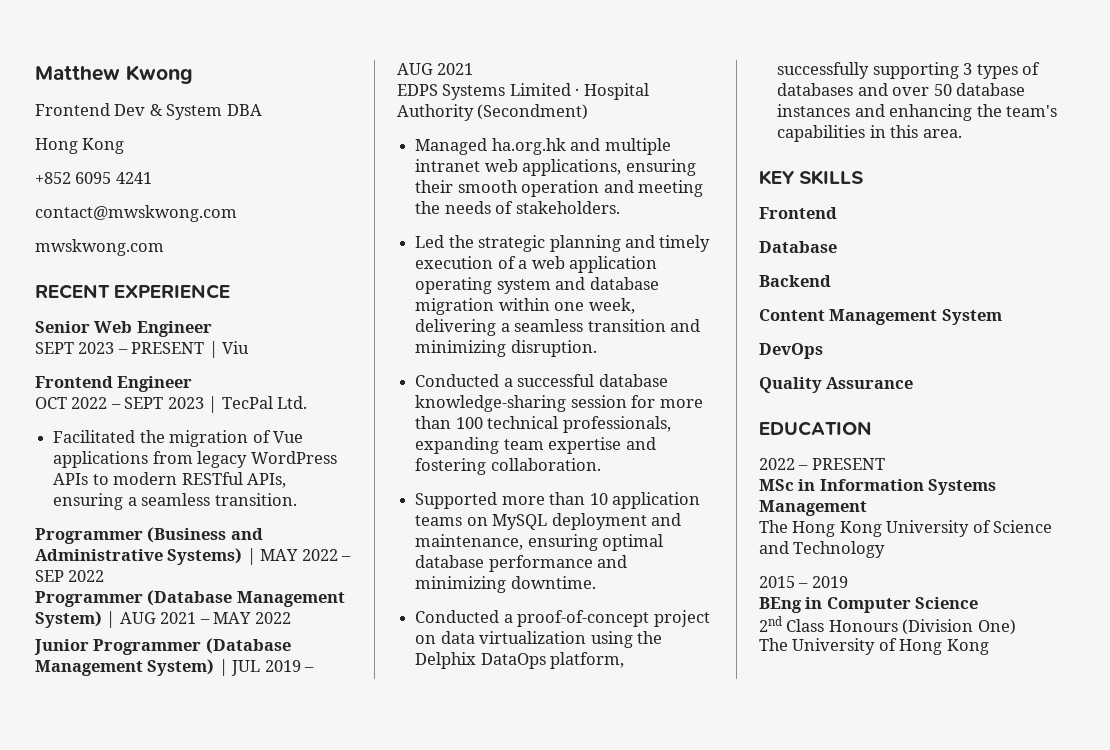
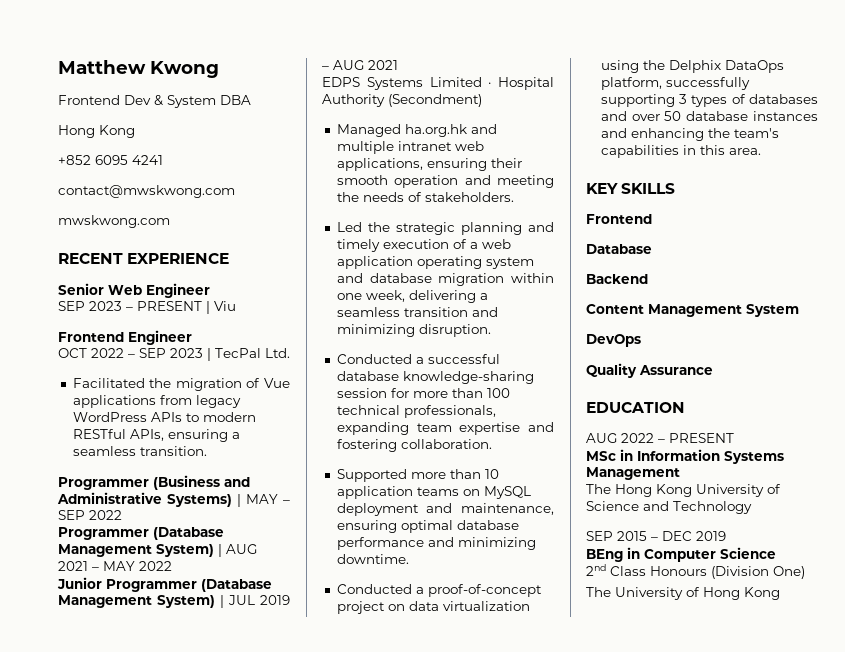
- SEPT 2023 – PRESENT | Viu
+ SEP 2023 – PRESENT | Viu
- OCT 2022 – SEPT 2023 | TecPal Ltd.
+ OCT 2022 – SEP 2023 | TecPal Ltd.
- Programmer (Business and Administrative Systems) | MAY 2022 – SEP 2022
+ Programmer (Business and Administrative Systems) | MAY – SEP 2022
- 2022 – PRESENT
+ AUG 2022 – PRESENT
- 2015 – 2019
+ SEP 2015 – DEC 2019

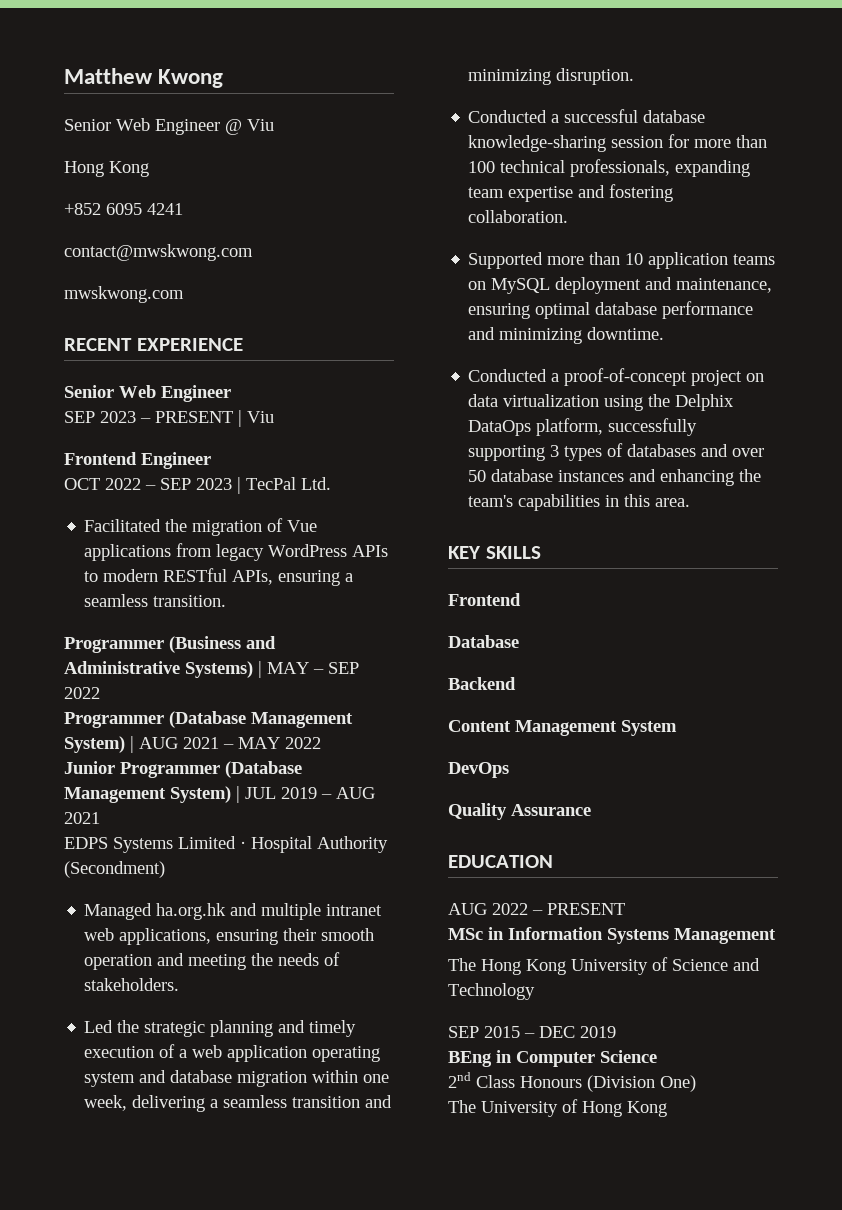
- Frontend Dev & System DBA
+ Senior Web Engineer @ Viu

